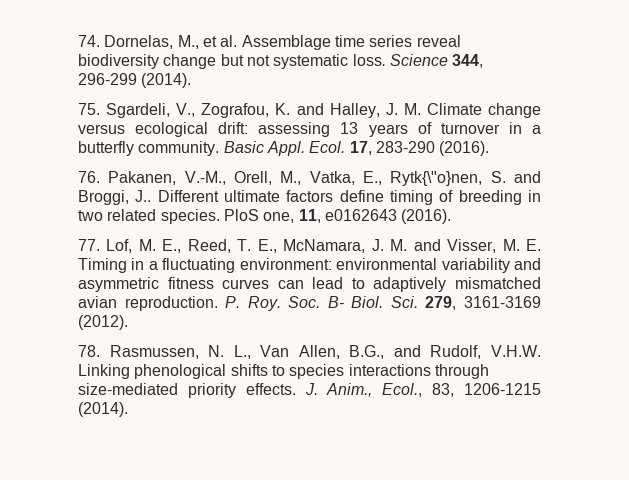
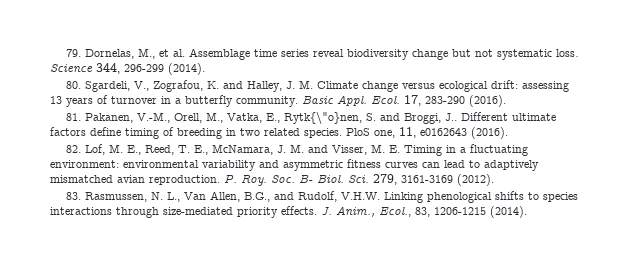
- 74. Dornelas, M., et al. Assemblage time series reveal biodiversity change but not systematic loss.
+ 79. Dornelas, M., et al. Assemblage time series reveal biodiversity change but not systematic loss.
- 75. Sgardeli, V., Zografou, K. and Halley, J. M. Climate change versus ecological drift: assessing 13 years of turnover in a butterfly community.
+ 80. Sgardeli, V., Zografou, K. and Halley, J. M. Climate change versus ecological drift: assessing 13 years of turnover in a butterfly community.
- 76. Pakanen, V.-M., Orell, M., Vatka, E., Rytk{\"o}nen, S. and Broggi, J..
+ 81. Pakanen, V.-M., Orell, M., Vatka, E., Rytk{\"o}nen, S. and Broggi, J..
- 77. Lof, M. E., Reed, T. E., McNamara, J. M. and Visser, M. E. Timing in a fluctuating environment: environmental variability and asymmetric fitness curves can lead to adaptively mismatched avian reproduction.
+ 82. Lof, M. E., Reed, T. E., McNamara, J. M. and Visser, M. E. Timing in a fluctuating environment: environmental variability and asymmetric fitness curves can lead to adaptively mismatched avian reproduction.
- 78. Rasmussen, N. L., Van Allen, B.G., and Rudolf, V.H.W. Linking phenological shifts to species interactions through size-mediated priority effects.
+ 83. Rasmussen, N. L., Van Allen, B.G., and Rudolf, V.H.W. Linking phenological shifts to species interactions through size-mediated priority effects.

